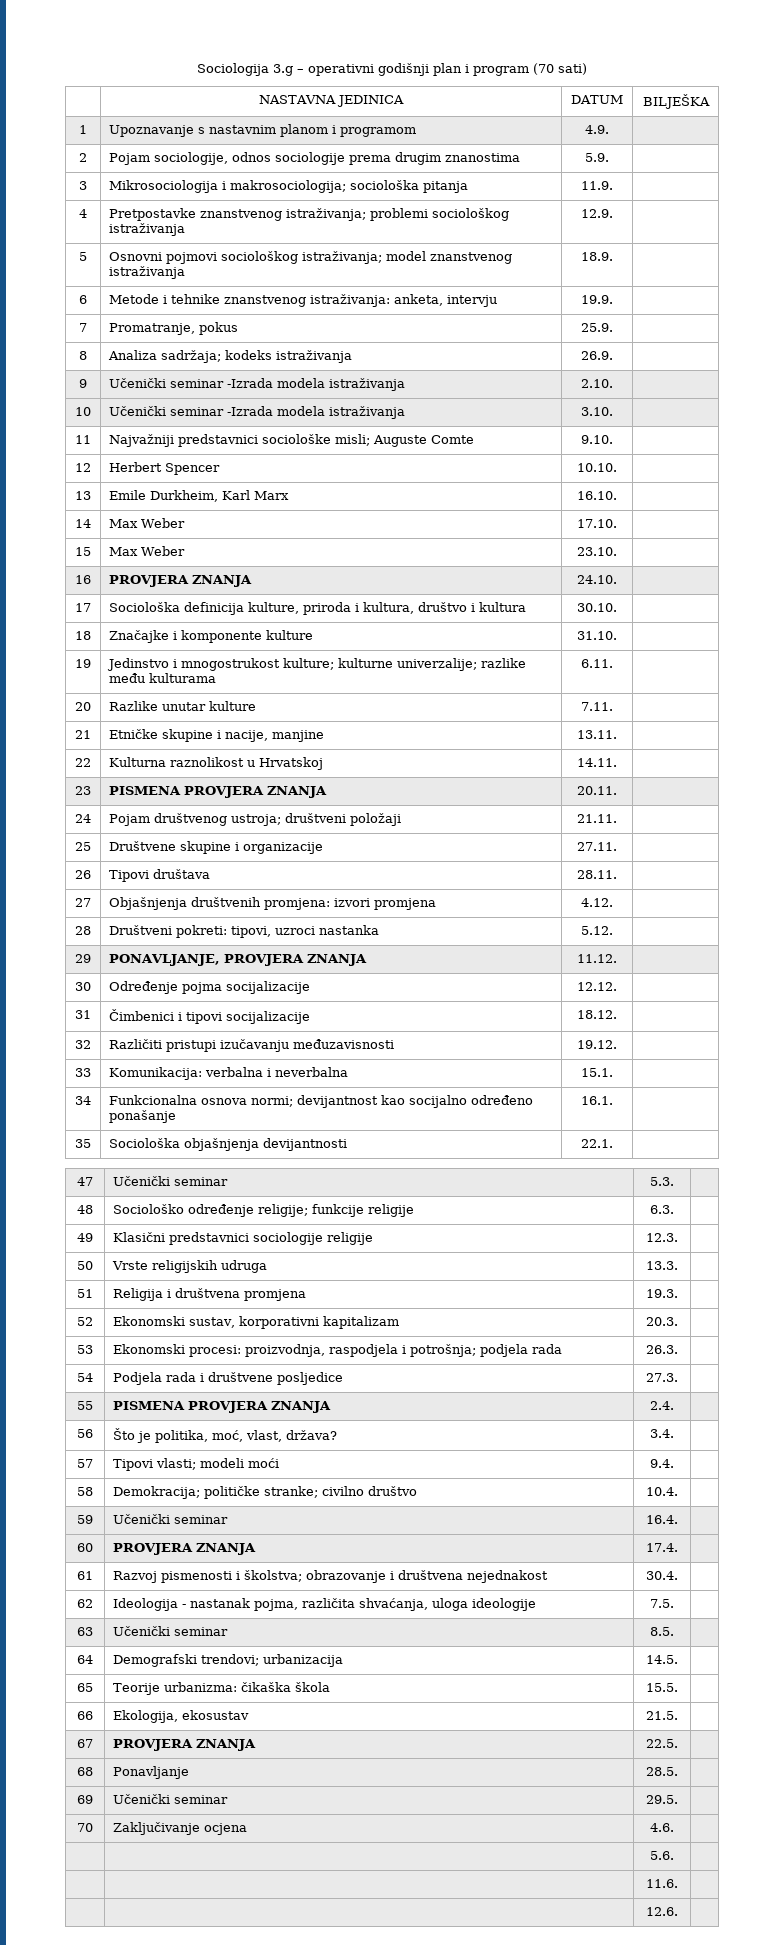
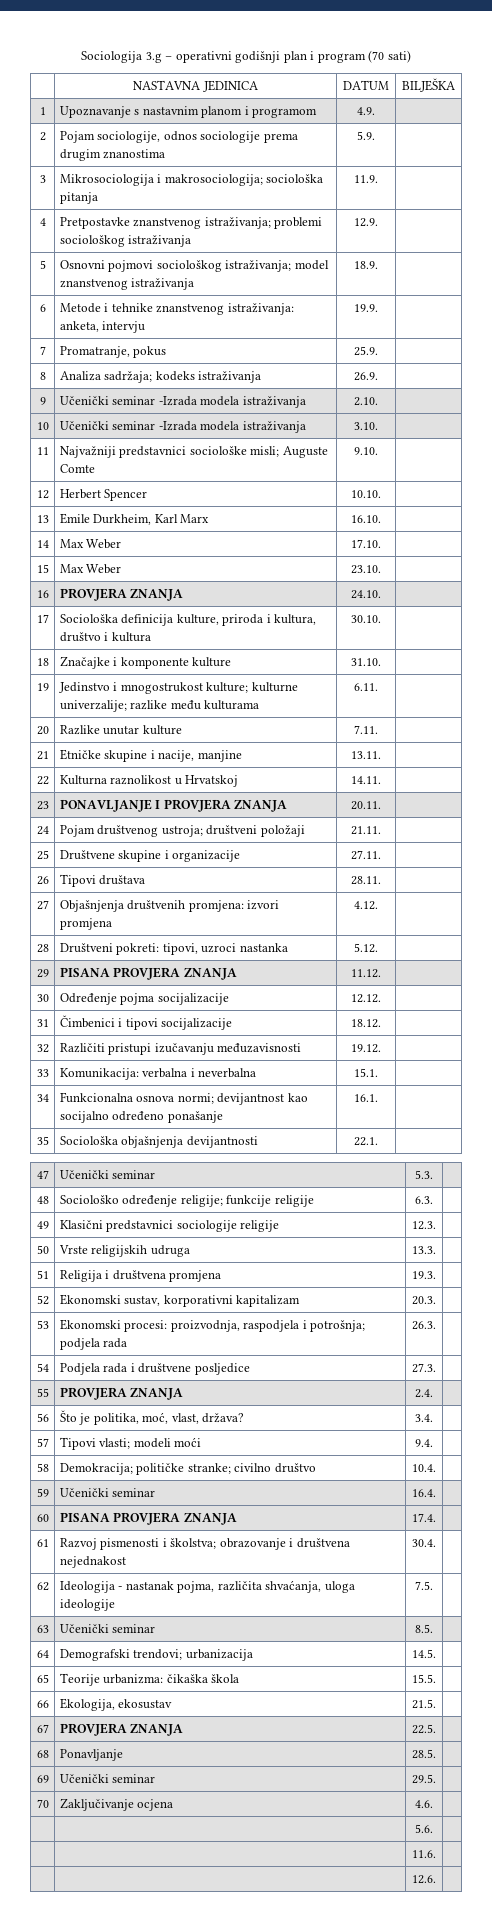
- 23 | PISMENA PROVJERA ZNANJA | 20.11. |
+ 23 | PONAVLJANJE I PROVJERA ZNANJA | 20.11. |
- 29 | PONAVLJANJE, PROVJERA ZNANJA | 11.12. |
+ 29 | PISANA PROVJERA ZNANJA | 11.12. |
- 55 | PISMENA PROVJERA ZNANJA | 2.4. |
+ 55 | PROVJERA ZNANJA | 2.4. |
- 60 | PROVJERA ZNANJA | 17.4. |
+ 60 | PISANA PROVJERA ZNANJA | 17.4. |

